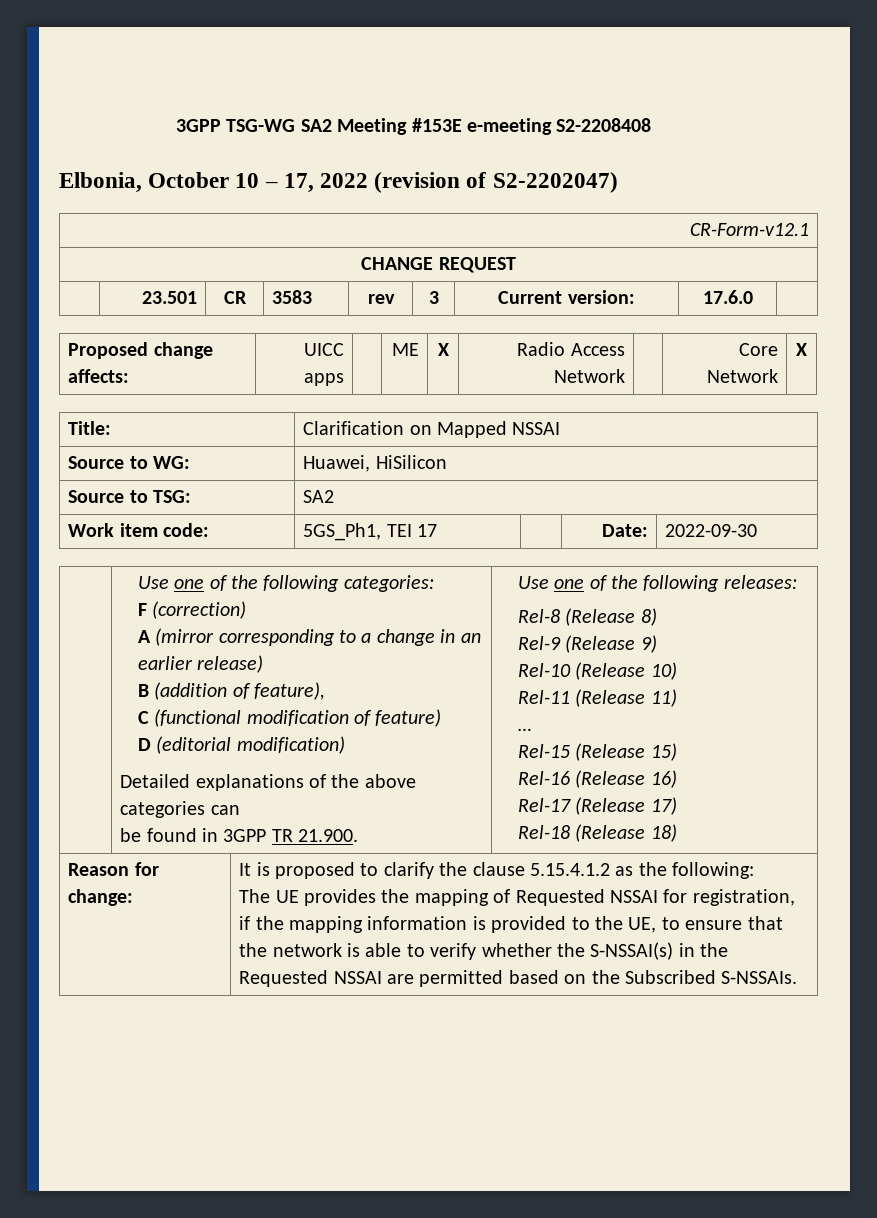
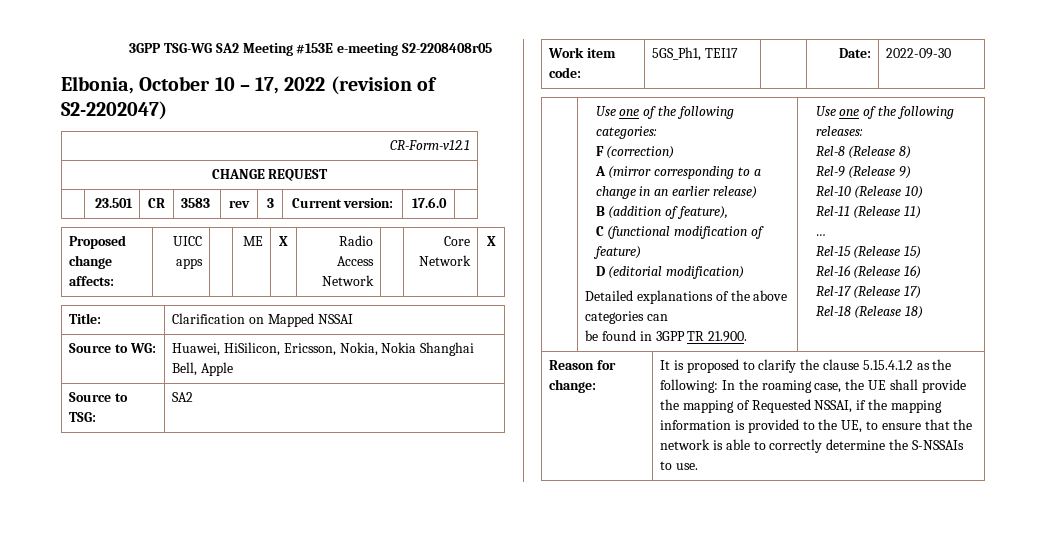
- 3GPP TSG-WG SA2 Meeting #153E e-meeting S2-2208408
+ 3GPP TSG-WG SA2 Meeting #153E e-meeting S2-2208408r05
- Source to WG: | Huawei, HiSilicon
+ Source to WG: | Huawei, HiSilicon, Ericsson, Nokia, Nokia Shanghai Bell, Apple
- Work item code: | 5GS_Ph1, TEI 17 | | Date: | 2022-09-30
+ Work item code: | 5GS_Ph1, TEI17 | | Date: | 2022-09-30
- It is proposed to clarify the clause 5.15.4.1.2 as the following:
- The UE provides the mapping of Requested NSSAI for registration, if the mapping information is provided to the UE, to ensure that the network is able to verify whether the S-NSSAI(s) in the Requested NSSAI are permitted based on the Subscribed S-NSSAIs.
+ It is proposed to clarify the clause 5.15.4.1.2 as the following: In the roaming case, the UE shall provide the mapping of Requested NSSAI, if the mapping information is provided to the UE, to ensure that the network is able to correctly determine the S-NSSAIs to use.

